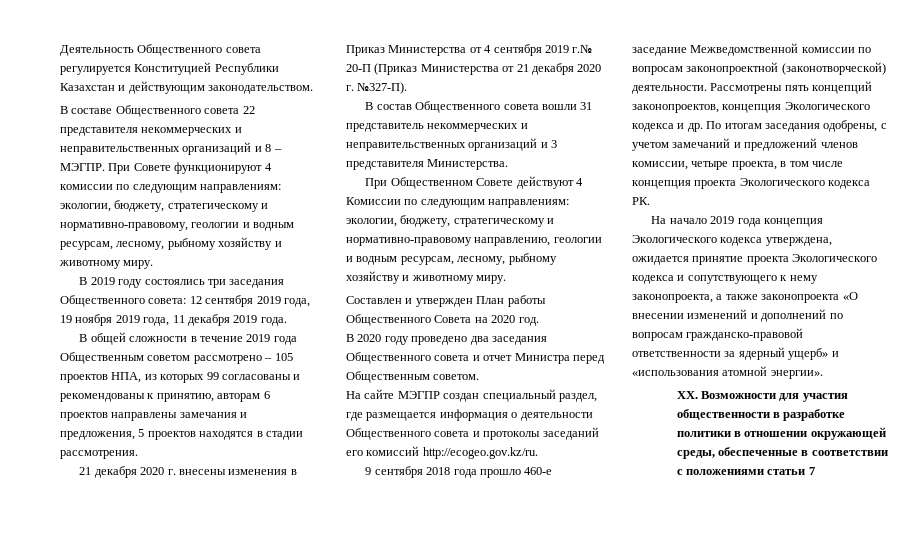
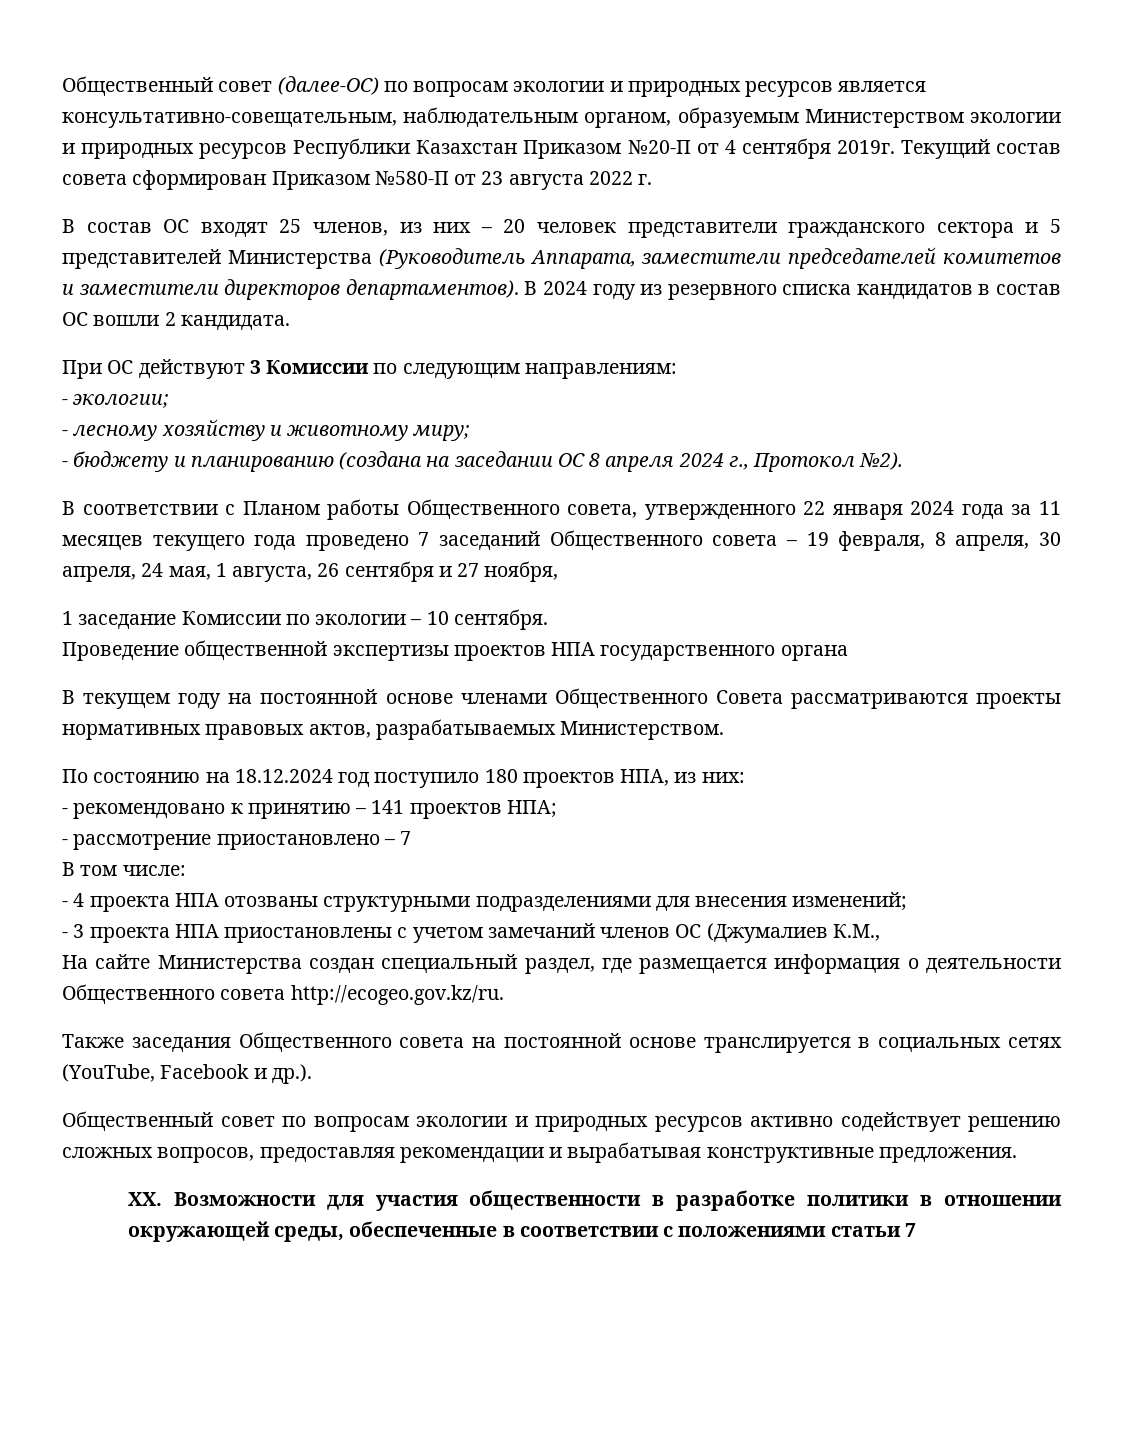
- Деятельность Общественного совета регулируется Конституцией Республики Казахстан и действующим законодательством.
- В составе Общественного совета 22 представителя некоммерческих и неправительственных организаций и 8 – МЭГПР. При Совете функционируют 4 комиссии по следующим направлениям: экологии, бюджету, стратегическому и нормативно-правовому, геологии и водным ресурсам, лесному, рыбному хозяйству и животному миру.
- В 2019 году состоялись три заседания Общественного совета: 12 сентября 2019 года, 19 ноября 2019 года, 11 декабря 2019 года.
- В общей сложности в течение 2019 года Общественным советом рассмотрено – 105 проектов НПА, из которых 99 согласованы и рекомендованы к принятию, авторам 6 проектов направлены замечания и предложения, 5 проектов находятся в стадии рассмотрения.
- 21 декабря 2020 г. внесены изменения в Приказ Министерства от 4 сентября 2019 г.№ 20-П (Приказ Министерства от 21 декабря 2020 г. №327-П).
+ Общественный совет (далее-ОС) по вопросам экологии и природных ресурсов является консультативно-совещательным, наблюдательным органом, образуемым Министерством экологии и природных ресурсов Республики Казахстан Приказом №20-П от 4 сентября 2019г. Текущий состав совета сформирован Приказом №580-П от 23 августа 2022 г.
- В состав Общественного совета вошли 31 представитель некоммерческих и неправительственных организаций и 3 представителя Министерства.
- При Общественном Совете действуют 4 Комиссии по следующим направлениям: экологии, бюджету, стратегическому и нормативно-правовому направлению, геологии и водным ресурсам, лесному, рыбному хозяйству и животному миру.
- Составлен и утвержден План работы Общественного Совета на 2020 год.
- В 2020 году проведено два заседания Общественного совета и отчет Министра перед Общественным советом.
+ В состав ОС входят 25 членов, из них – 20 человек представители гражданского сектора и 5 представителей Министерства (Руководитель Аппарата, заместители председателей комитетов и заместители директоров департаментов). В 2024 году из резервного списка кандидатов в состав ОС вошли 2 кандидата.
+ При ОС действуют 3 Комиссии по следующим направлениям:
+ - экологии;
+ - лесному хозяйству и животному миру;
+ - бюджету и планированию (создана на заседании ОС 8 апреля 2024 г., Протокол №2).
+ В соответствии с Планом работы Общественного совета, утвержденного 22 января 2024 года за 11 месяцев текущего года проведено 7 заседаний Общественного совета – 19 февраля, 8 апреля, 30 апреля, 24 мая, 1 августа, 26 сентября и 27 ноября,
+ 1 заседание Комиссии по экологии – 10 сентября.
+ Проведение общественной экспертизы проектов НПА государственного органа
+ В текущем году на постоянной основе членами Общественного Совета рассматриваются проекты нормативных правовых актов, разрабатываемых Министерством.
+ По состоянию на 18.12.2024 год поступило 180 проектов НПА, из них:
+ - рекомендовано к принятию – 141 проектов НПА;
+ - рассмотрение приостановлено – 7
+ В том числе:
+ - 4 проекта НПА отозваны структурными подразделениями для внесения изменений;
+ - 3 проекта НПА приостановлены с учетом замечаний членов ОС (Джумалиев К.М.,
- На сайте МЭГПР создан специальный раздел, где размещается информация о деятельности Общественного совета и протоколы заседаний его комиссий http://ecogeo.gov.kz/ru.
- 9 сентября 2018 года прошло 460-е заседание Межведомственной комиссии по вопросам законопроектной (законотворческой) деятельности. Рассмотрены пять концепций законопроектов, концепция Экологического кодекса и др. По итогам заседания одобрены, с учетом замечаний и предложений членов комиссии, четыре проекта, в том числе концепция проекта Экологического кодекса РК.
- На начало 2019 года концепция Экологического кодекса утверждена, ожидается принятие проекта Экологического кодекса и сопутствующего к нему законопроекта, а также законопроекта «О внесении изменений и дополнений по вопросам гражданско-правовой ответственности за ядерный ущерб» и «использования атомной энергии».
+ На сайте Министерства создан специальный раздел, где размещается информация о деятельности Общественного совета http://ecogeo.gov.kz/ru.
+ Также заседания Общественного совета на постоянной основе транслируется в социальных сетях (YouTube, Facebook и др.).
+ Общественный совет по вопросам экологии и природных ресурсов активно содействует решению сложных вопросов, предоставляя рекомендации и вырабатывая конструктивные предложения.

